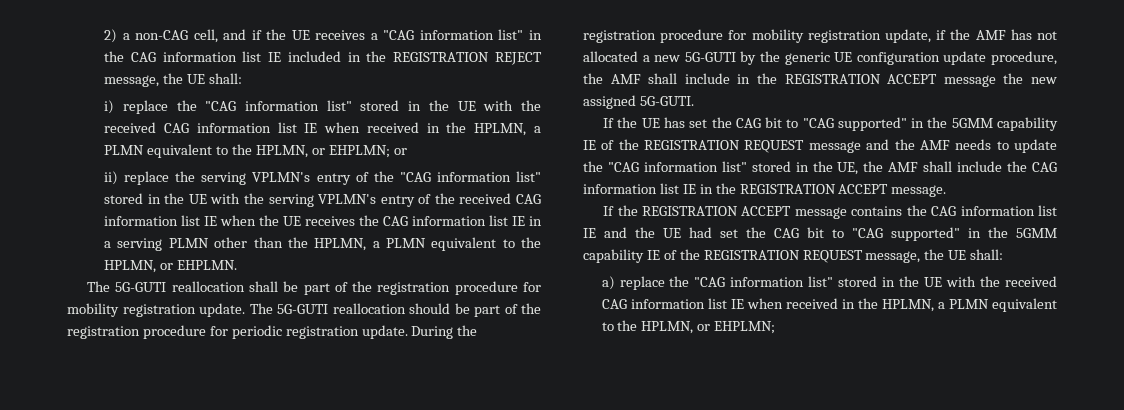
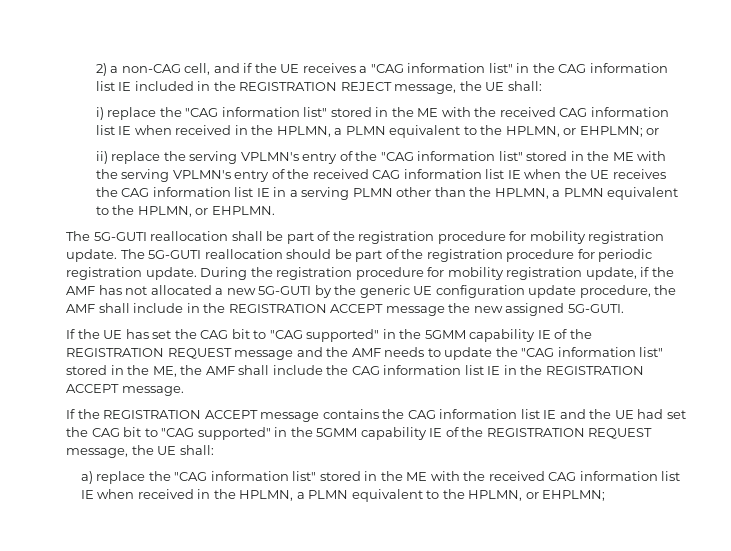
- i) replace the "CAG information list" stored in the UE with the received CAG information list IE when received in the HPLMN, a PLMN equivalent to the HPLMN, or EHPLMN; or
+ i) replace the "CAG information list" stored in the ME with the received CAG information list IE when received in the HPLMN, a PLMN equivalent to the HPLMN, or EHPLMN; or
- ii) replace the serving VPLMN's entry of the "CAG information list" stored in the UE with the serving VPLMN's entry of the received CAG information list IE when the UE receives the CAG information list IE in a serving PLMN other than the HPLMN, a PLMN equivalent to the HPLMN, or EHPLMN.
+ ii) replace the serving VPLMN's entry of the "CAG information list" stored in the ME with the serving VPLMN's entry of the received CAG information list IE when the UE receives the CAG information list IE in a serving PLMN other than the HPLMN, a PLMN equivalent to the HPLMN, or EHPLMN.
- If the UE has set the CAG bit to "CAG supported" in the 5GMM capability IE of the REGISTRATION REQUEST message and the AMF needs to update the "CAG information list" stored in the UE, the AMF shall include the CAG information list IE in the REGISTRATION ACCEPT message.
+ If the UE has set the CAG bit to "CAG supported" in the 5GMM capability IE of the REGISTRATION REQUEST message and the AMF needs to update the "CAG information list" stored in the ME, the AMF shall include the CAG information list IE in the REGISTRATION ACCEPT message.
- a) replace the "CAG information list" stored in the UE with the received CAG information list IE when received in the HPLMN, a PLMN equivalent to the HPLMN, or EHPLMN;
+ a) replace the "CAG information list" stored in the ME with the received CAG information list IE when received in the HPLMN, a PLMN equivalent to the HPLMN, or EHPLMN;

